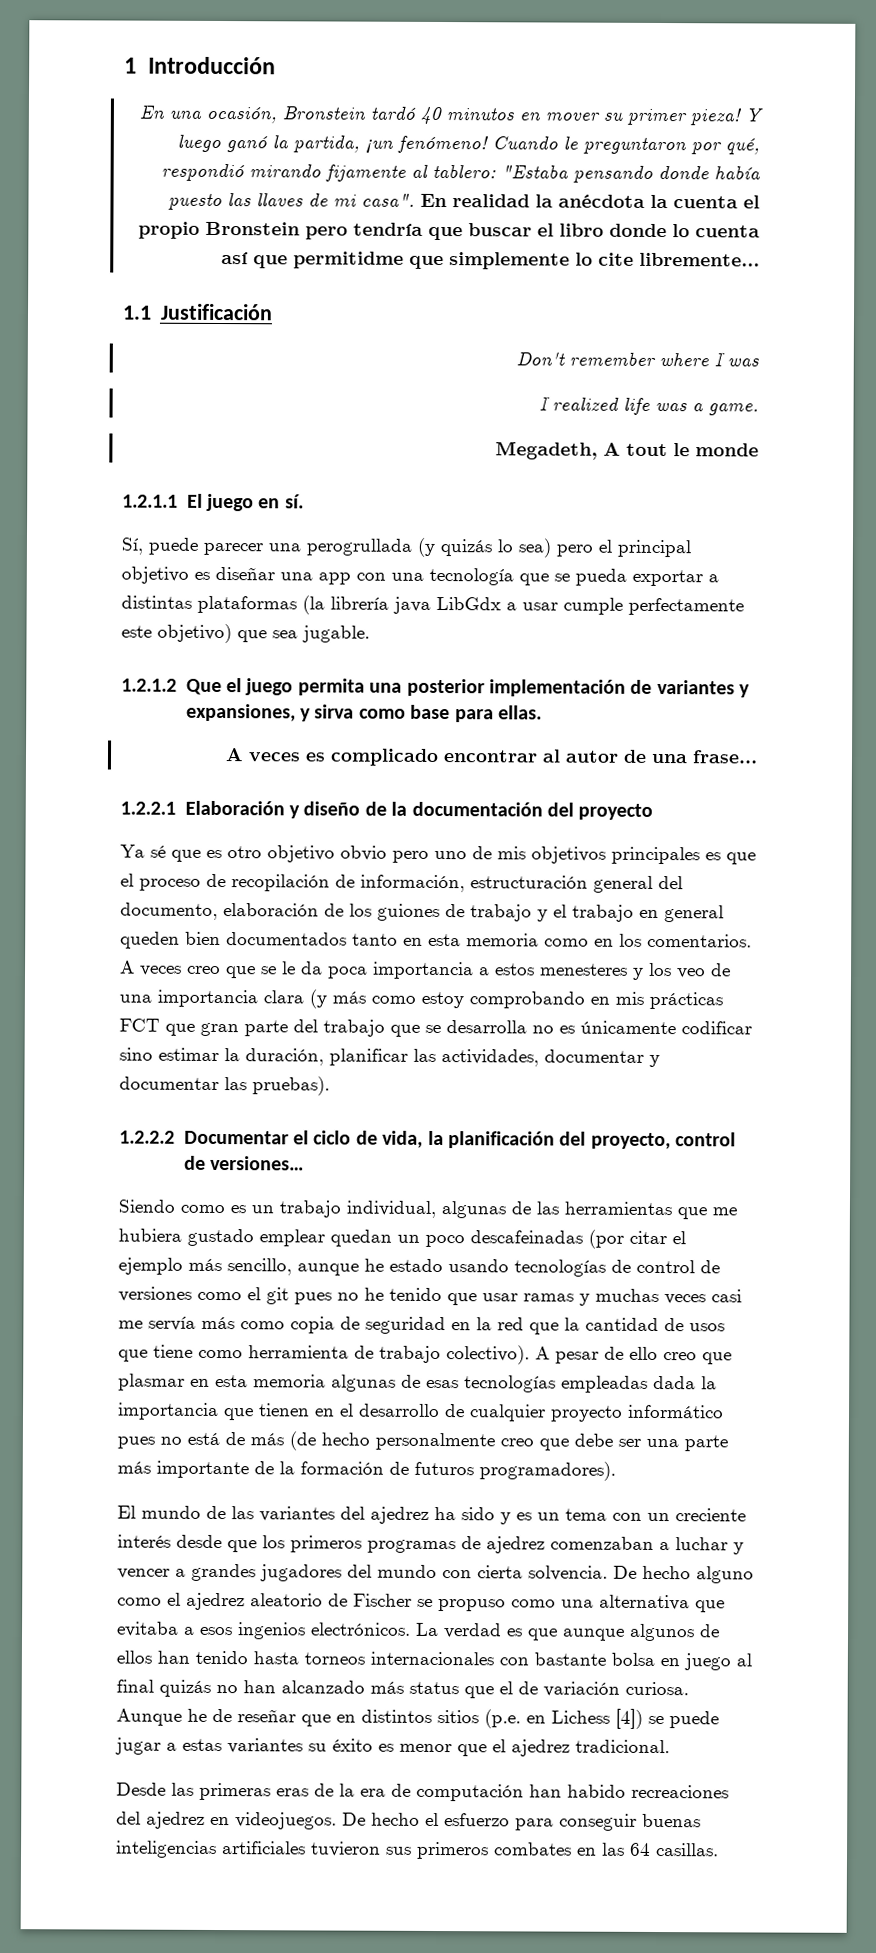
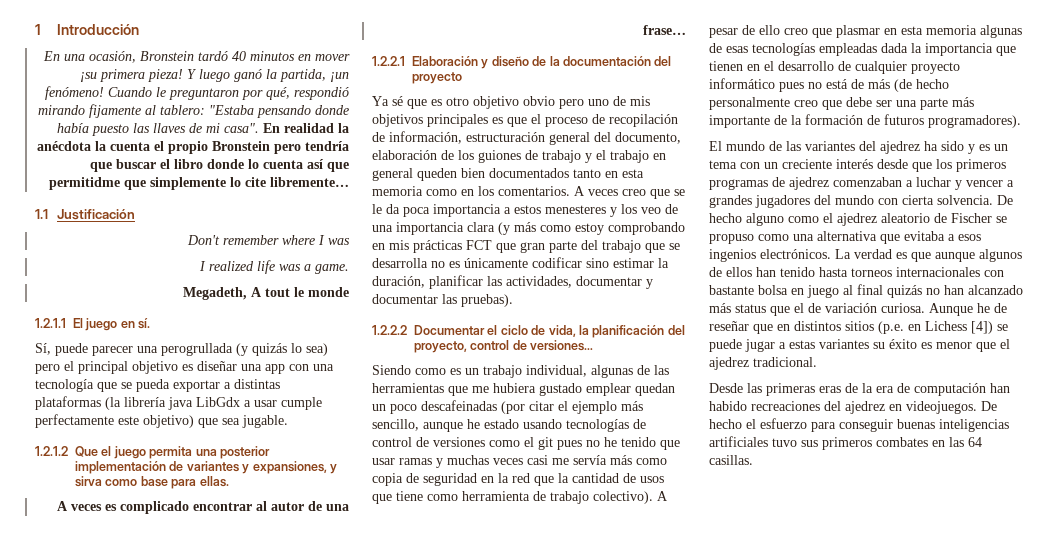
- En una ocasión, Bronstein tardó 40 minutos en mover su primer pieza!
+ En una ocasión, Bronstein tardó 40 minutos en mover ¡su primera pieza!
- De hecho el esfuerzo para conseguir buenas inteligencias artificiales tuvieron sus primeros combates en las 64 casillas.
+ De hecho el esfuerzo para conseguir buenas inteligencias artificiales tuvo sus primeros combates en las 64 casillas.

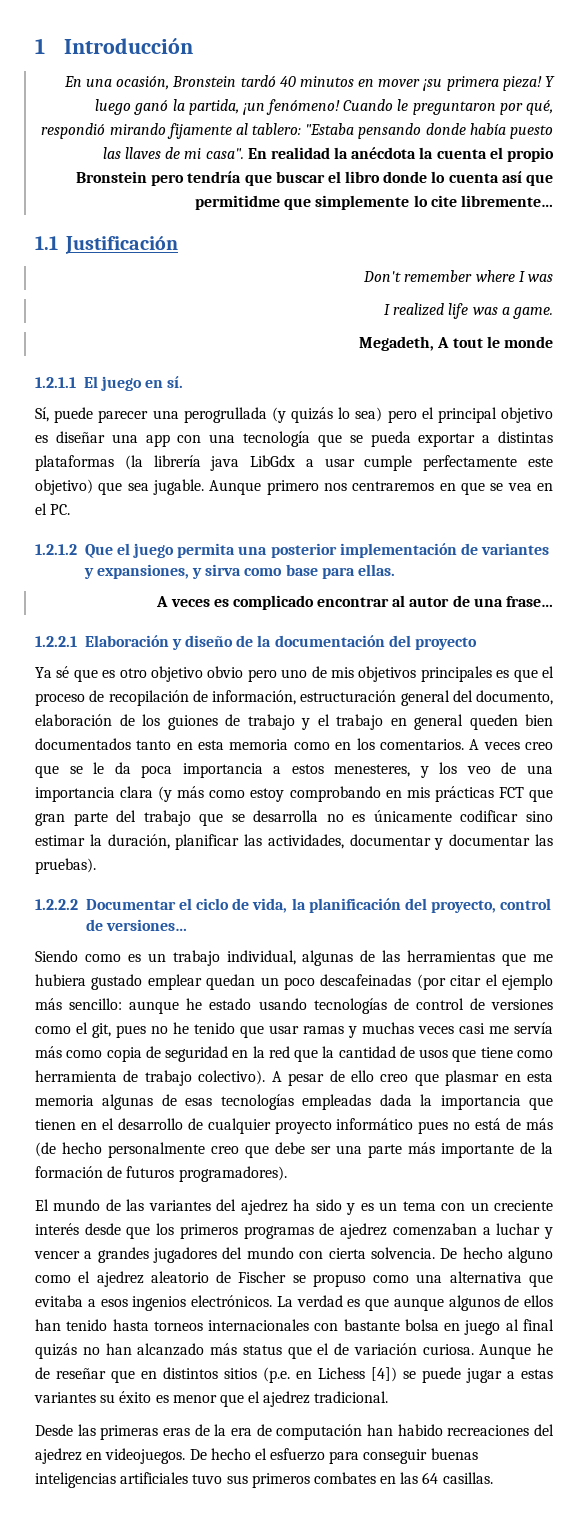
+ Aunque primero nos centraremos en que se vea en el PC.
- A veces creo que se le da poca importancia a estos menesteres y los veo de una importancia clara (y más como estoy comprobando en mis prácticas FCT que gran parte del trabajo que se desarrolla no es únicamente codificar sino estimar la duración, planificar las actividades, documentar y documentar las pruebas).
+ A veces creo que se le da poca importancia a estos menesteres, y los veo de una importancia clara (y más como estoy comprobando en mis prácticas FCT que gran parte del trabajo que se desarrolla no es únicamente codificar sino estimar la duración, planificar las actividades, documentar y documentar las pruebas).
- Siendo como es un trabajo individual, algunas de las herramientas que me hubiera gustado emplear quedan un poco descafeinadas (por citar el ejemplo más sencillo, aunque he estado usando tecnologías de control de versiones como el git pues no he tenido que usar ramas y muchas veces casi me servía más como copia de seguridad en la red que la cantidad de usos que tiene como herramienta de trabajo colectivo).
+ Siendo como es un trabajo individual, algunas de las herramientas que me hubiera gustado emplear quedan un poco descafeinadas (por citar el ejemplo más sencillo: aunque he estado usando tecnologías de control de versiones como el git, pues no he tenido que usar ramas y muchas veces casi me servía más como copia de seguridad en la red que la cantidad de usos que tiene como herramienta de trabajo colectivo).

